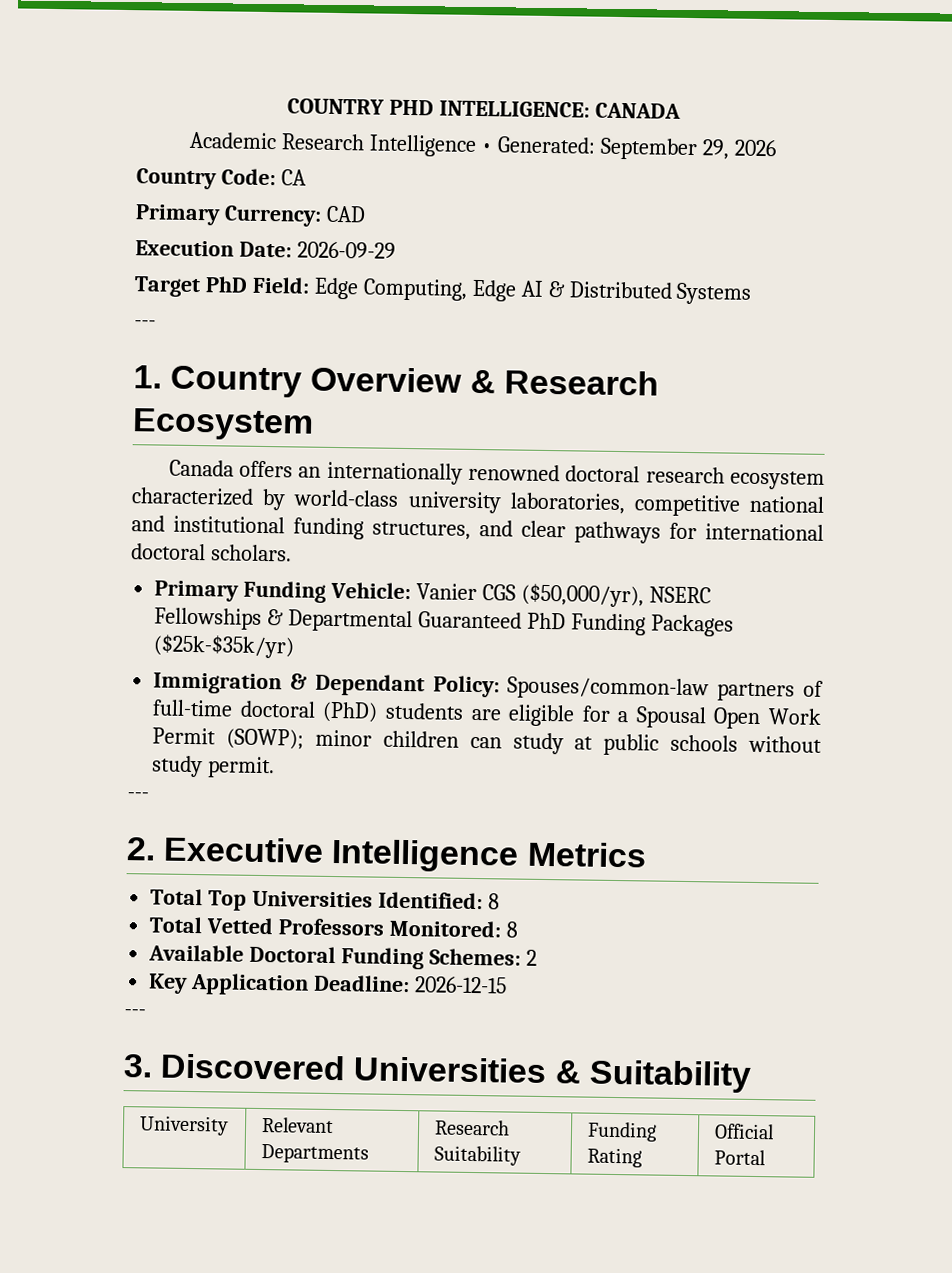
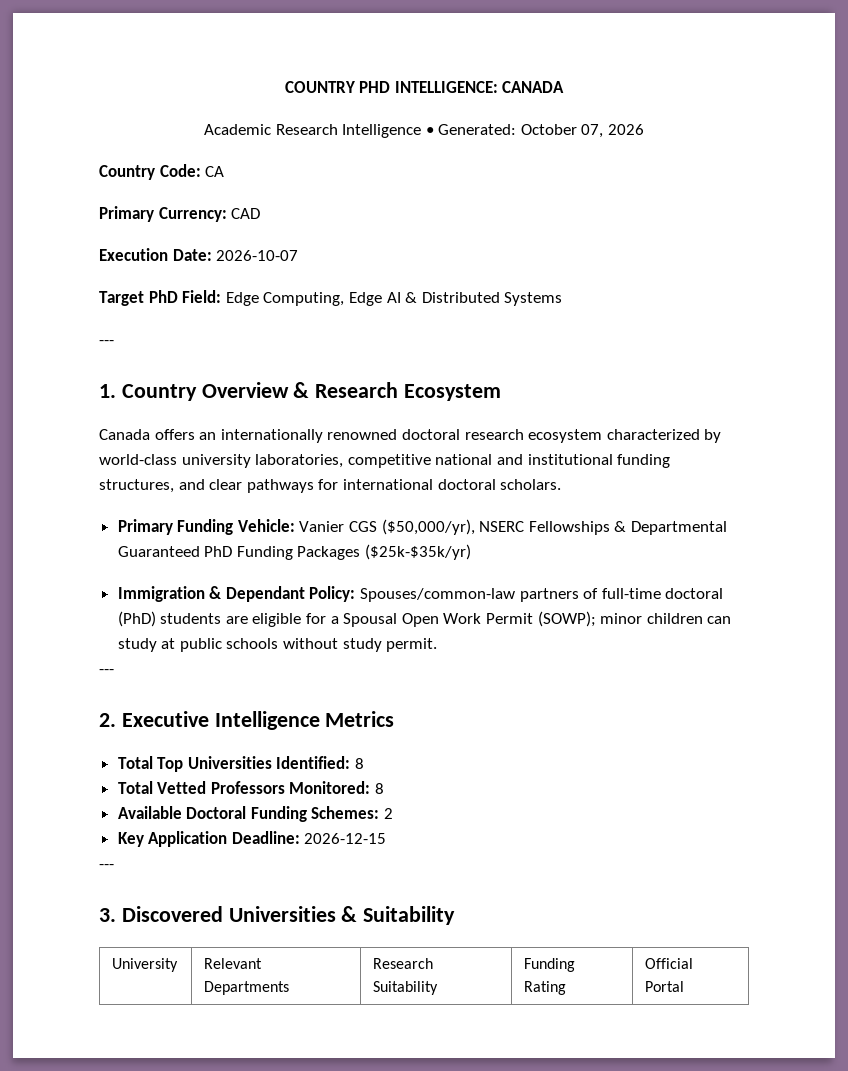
- Academic Research Intelligence • Generated: September 29, 2026
+ Academic Research Intelligence • Generated: October 07, 2026
- Execution Date: 2026-09-29
+ Execution Date: 2026-10-07

